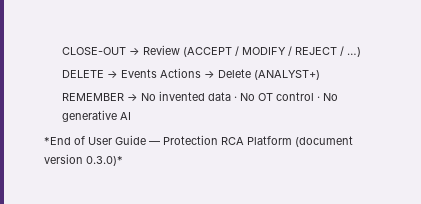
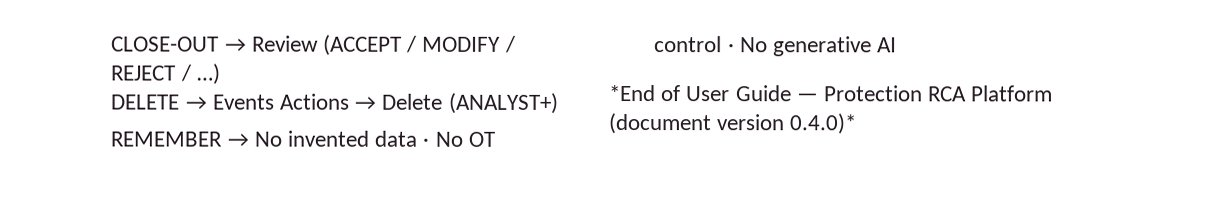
- *End of User Guide — Protection RCA Platform (document version 0.3.0)*
+ *End of User Guide — Protection RCA Platform (document version 0.4.0)*

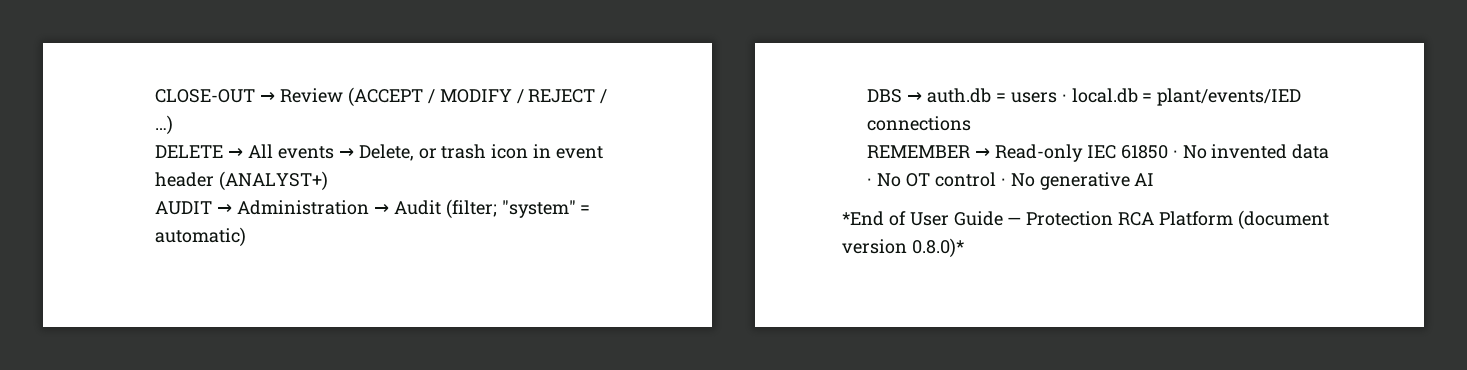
- DELETE → Events Actions → Delete (ANALYST+)
- REMEMBER → No invented data · No OT control · No generative AI
+ DELETE → All events → Delete, or trash icon in event header (ANALYST+)
+ AUDIT → Administration → Audit (filter; "system" = automatic)
+ DBS → auth.db = users · local.db = plant/events/IED connections
+ REMEMBER → Read-only IEC 61850 · No invented data · No OT control · No generative AI
- *End of User Guide — Protection RCA Platform (document version 0.4.0)*
+ *End of User Guide — Protection RCA Platform (document version 0.8.0)*

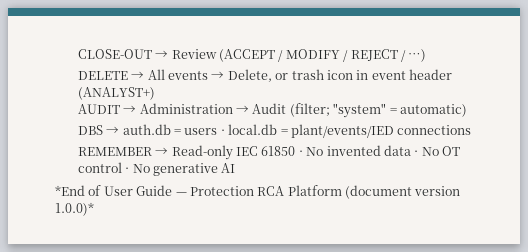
- *End of User Guide — Protection RCA Platform (document version 0.8.0)*
+ *End of User Guide — Protection RCA Platform (document version 1.0.0)*

